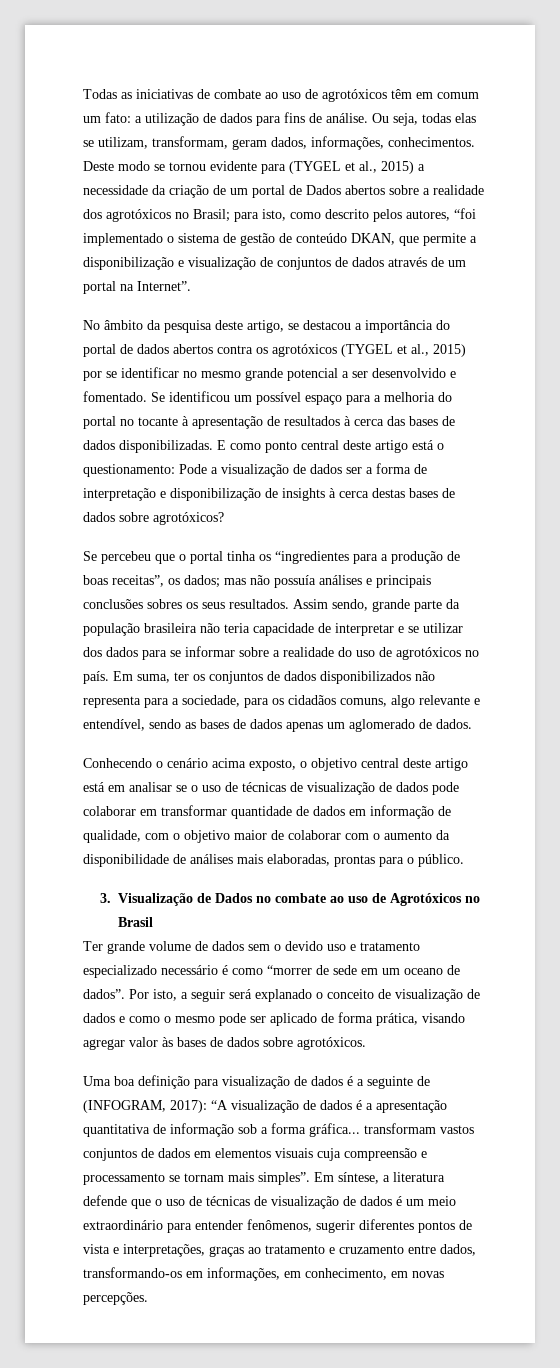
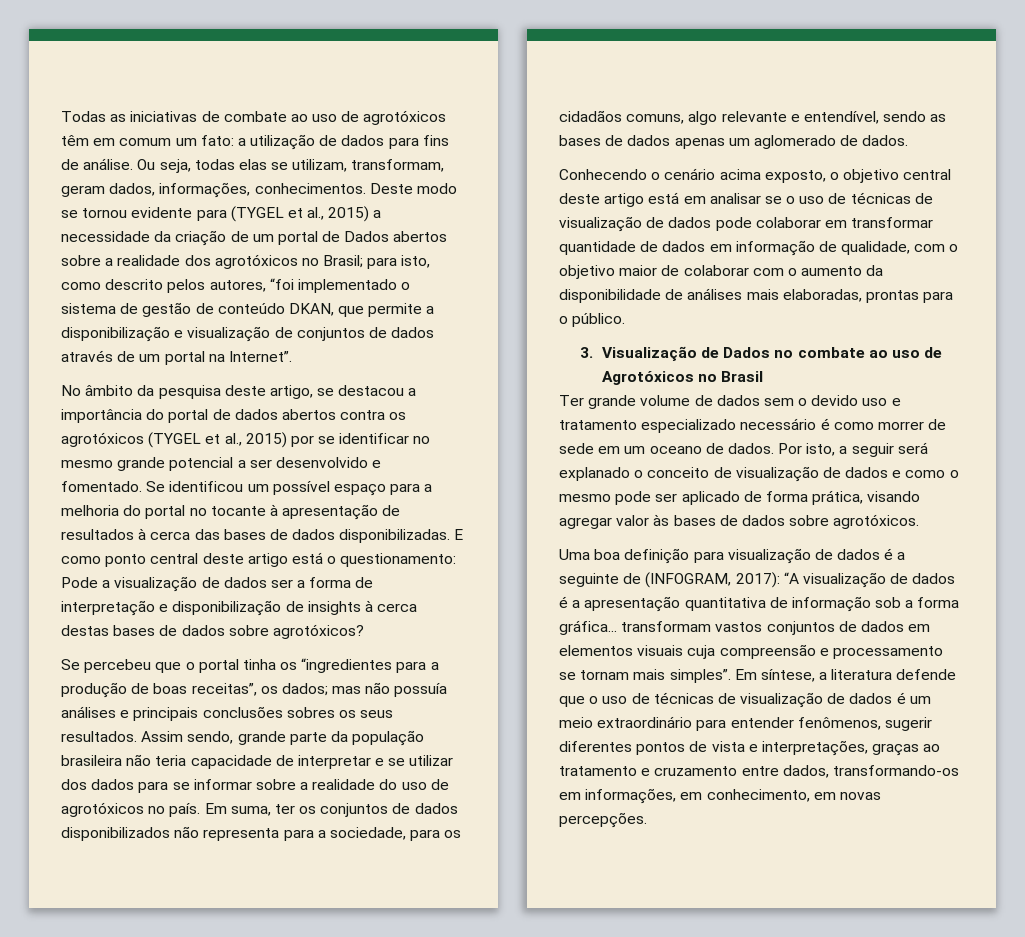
- Ter grande volume de dados sem o devido uso e tratamento especializado necessário é como “morrer de sede em um oceano de dados”.
+ Ter grande volume de dados sem o devido uso e tratamento especializado necessário é como morrer de sede em um oceano de dados.

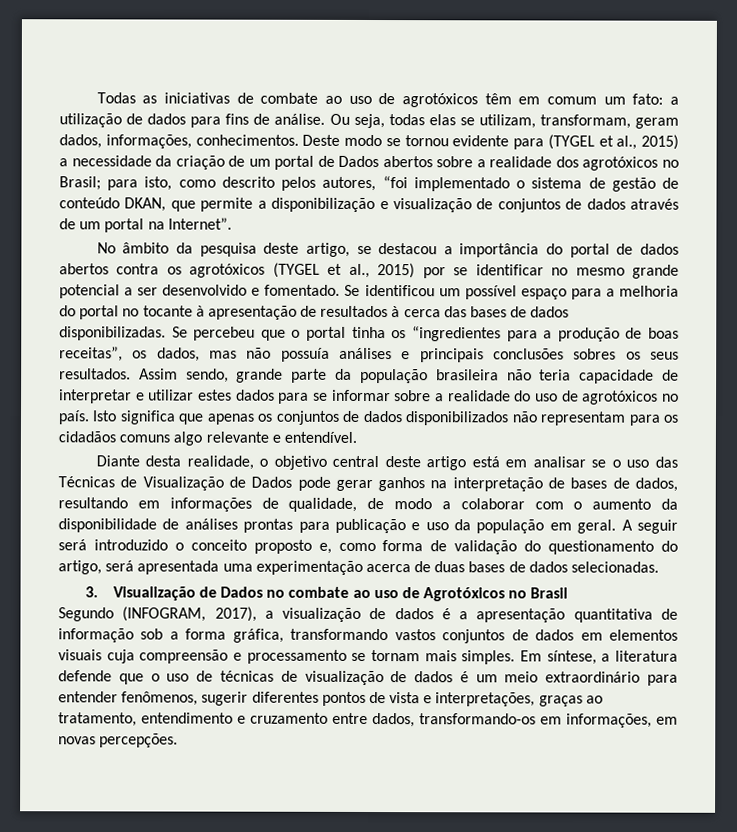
- Se identificou um possível espaço para a melhoria do portal no tocante à apresentação de resultados à cerca das bases de dados disponibilizadas. E como ponto central deste artigo está o questionamento: Pode a visualização de dados ser a forma de interpretação e disponibilização de insights à cerca destas bases de dados sobre agrotóxicos?
- Se percebeu que o portal tinha os “ingredientes para a produção de boas receitas”, os dados; mas não possuía análises e principais conclusões sobres os seus resultados.
+ Se identificou um possível espaço para a melhoria do portal no tocante à apresentação de resultados à cerca das bases de dados disponibilizadas. Se percebeu que o portal tinha os “ingredientes para a produção de boas receitas”, os dados, mas não possuía análises e principais conclusões sobres os seus resultados.
- Assim sendo, grande parte da população brasileira não teria capacidade de interpretar e se utilizar dos dados para se informar sobre a realidade do uso de agrotóxicos no país.
+ Assim sendo, grande parte da população brasileira não teria capacidade de interpretar e utilizar estes dados para se informar sobre a realidade do uso de agrotóxicos no país.
- Em suma, ter os conjuntos de dados disponibilizados não representa para a sociedade, para os cidadãos comuns, algo relevante e entendível, sendo as bases de dados apenas um aglomerado de dados.
- Conhecendo o cenário acima exposto, o objetivo central deste artigo está em analisar se o uso de técnicas de visualização de dados pode colaborar em transformar quantidade de dados em informação de qualidade, com o objetivo maior de colaborar com o aumento da disponibilidade de análises mais elaboradas, prontas para o público.
+ Isto significa que apenas os conjuntos de dados disponibilizados não representam para os cidadãos comuns algo relevante e entendível.
+ Diante desta realidade, o objetivo central deste artigo está em analisar se o uso das Técnicas de Visualização de Dados pode gerar ganhos na interpretação de bases de dados, resultando em informações de qualidade, de modo a colaborar com o aumento da disponibilidade de análises prontas para publicação e uso da população em geral. A seguir será introduzido o conceito proposto e, como forma de validação do questionamento do artigo, será apresentada uma experimentação acerca de duas bases de dados selecionadas.
- Ter grande volume de dados sem o devido uso e tratamento especializado necessário é como morrer de sede em um oceano de dados. Por isto, a seguir será explanado o conceito de visualização de dados e como o mesmo pode ser aplicado de forma prática, visando agregar valor às bases de dados sobre agrotóxicos.
- Uma boa definição para visualização de dados é a seguinte de (INFOGRAM, 2017): “A visualização de dados é a apresentação quantitativa de informação sob a forma gráfica... transformam vastos conjuntos de dados em elementos visuais cuja compreensão e processamento se tornam mais simples”.
+ Segundo (INFOGRAM, 2017), a visualização de dados é a apresentação quantitativa de informação sob a forma gráfica, transformando vastos conjuntos de dados em elementos visuais cuja compreensão e processamento se tornam mais simples.
- Em síntese, a literatura defende que o uso de técnicas de visualização de dados é um meio extraordinário para entender fenômenos, sugerir diferentes pontos de vista e interpretações, graças ao tratamento e cruzamento entre dados, transformando-os em informações, em conhecimento, em novas percepções.
+ Em síntese, a literatura defende que o uso de técnicas de visualização de dados é um meio extraordinário para entender fenômenos, sugerir diferentes pontos de vista e interpretações, graças ao tratamento, entendimento e cruzamento entre dados, transformando-os em informações, em novas percepções.

